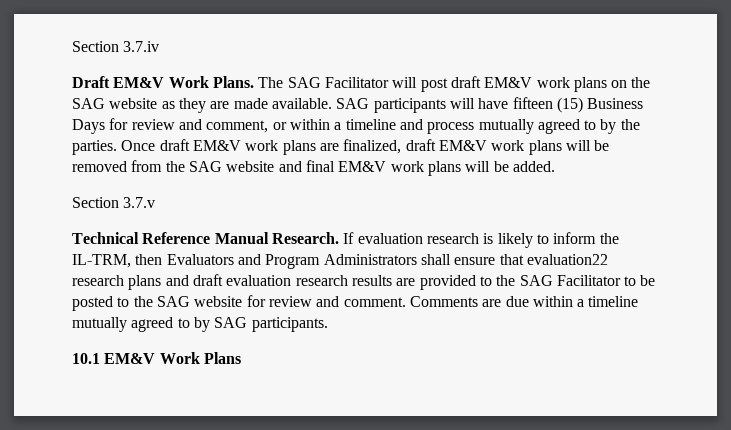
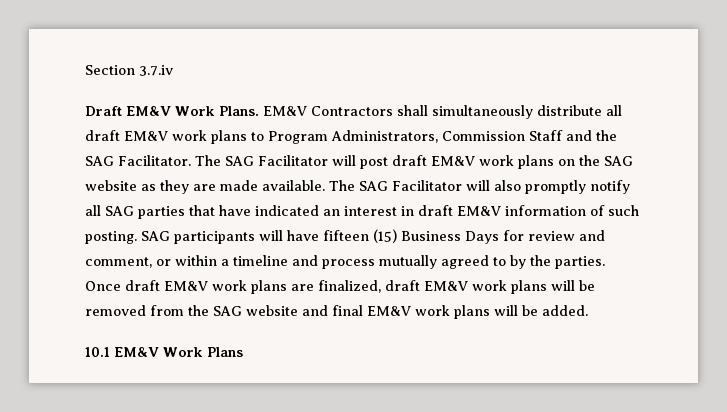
+ EM&V Contractors shall simultaneously distribute all draft EM&V work plans to Program Administrators, Commission Staff and the SAG Facilitator.
+ The SAG Facilitator will also promptly notify all SAG parties that have indicated an interest in draft EM&V information of such posting.
- Section 3.7.v
- Technical Reference Manual Research. If evaluation research is likely to inform the IL-TRM, then Evaluators and Program Administrators shall ensure that evaluation22 research plans and draft evaluation research results are provided to the SAG Facilitator to be posted to the SAG website for review and comment. Comments are due within a timeline mutually agreed to by SAG participants.

